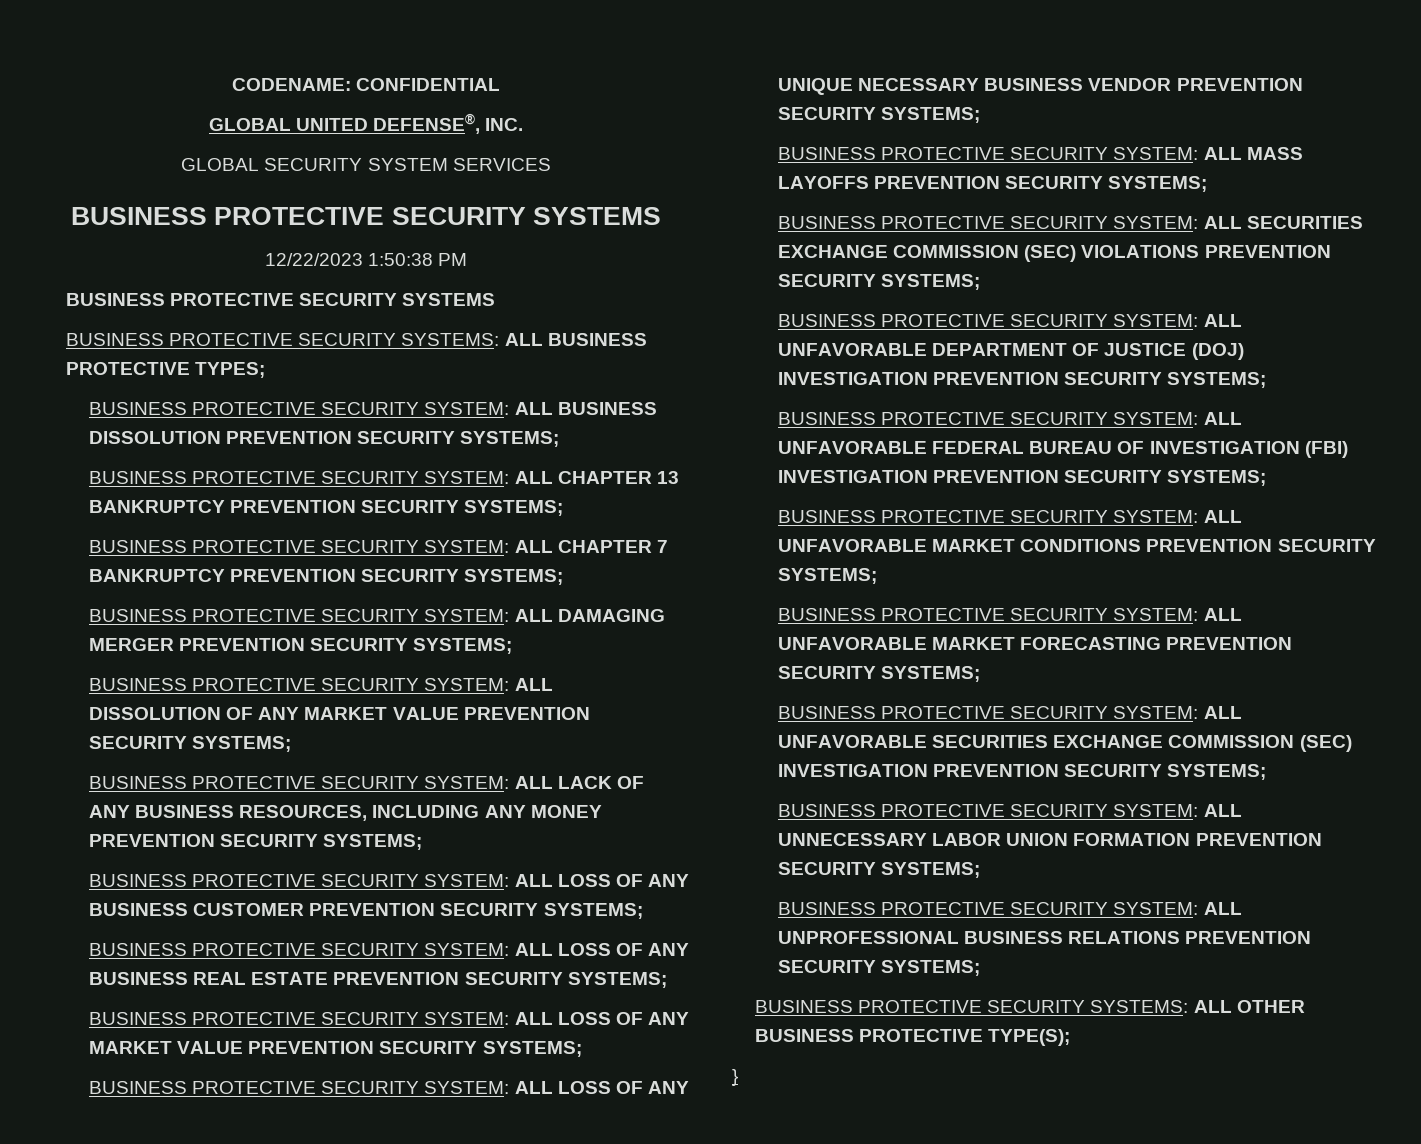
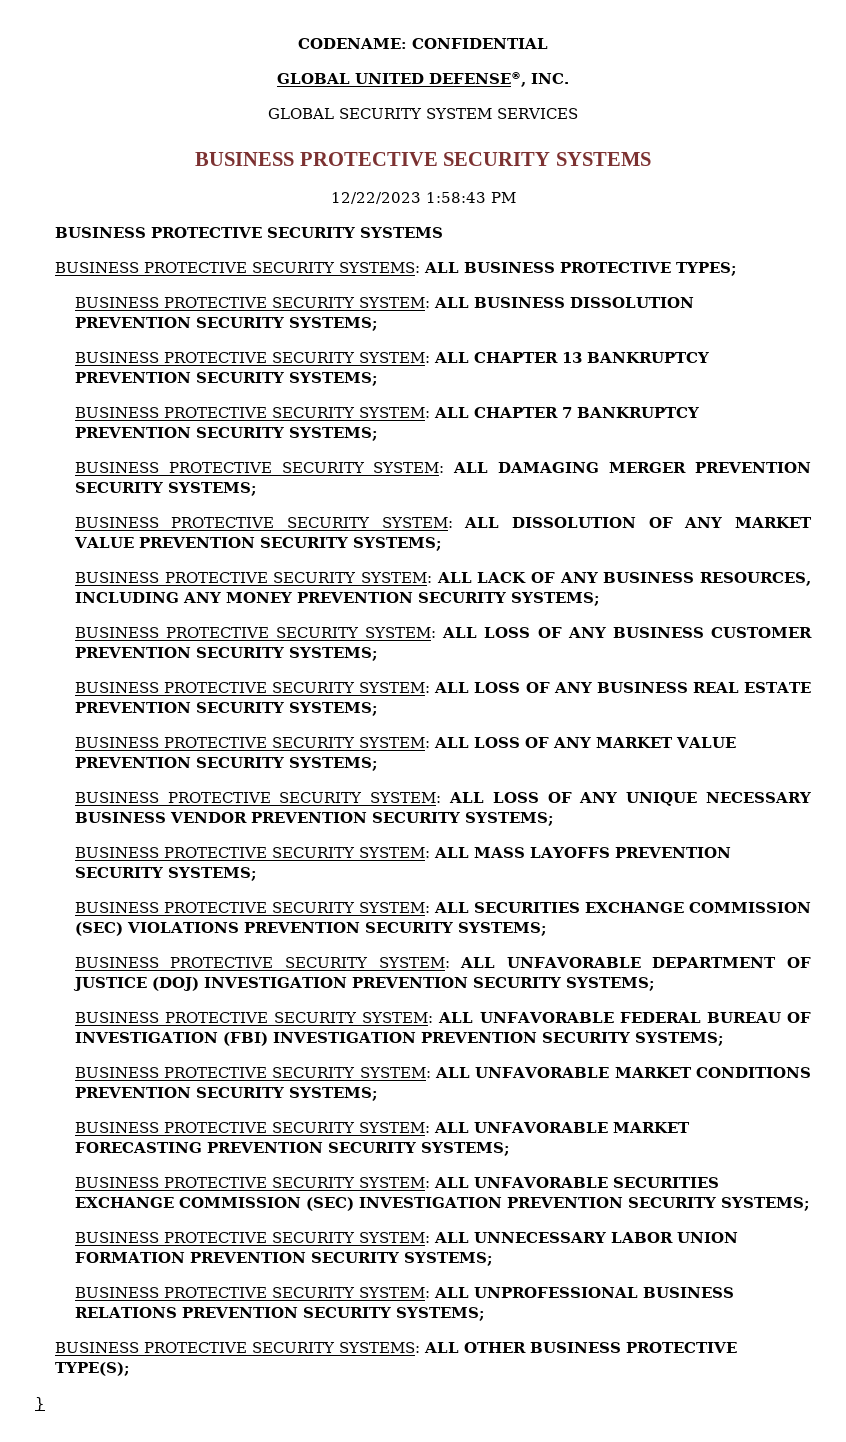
- 12/22/2023 1:50:38 PM
+ 12/22/2023 1:58:43 PM

